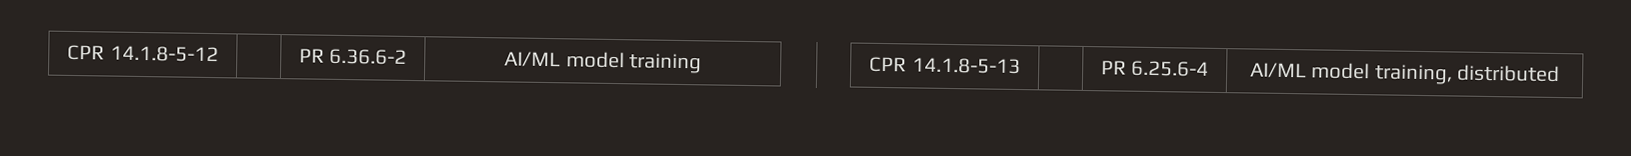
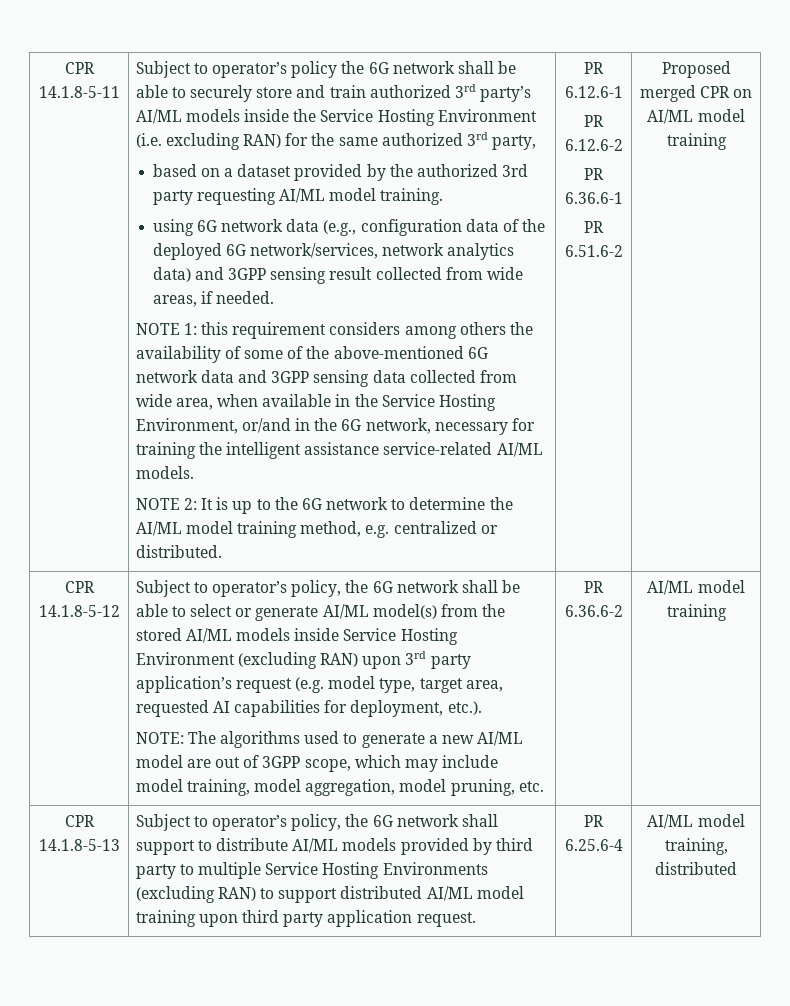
- CPR 14.1.8-5-12
+ CPR 14.1.8-5-11 | Subject to operator’s policy the 6G network shall be able to securely store and train authorized 3rd party’s AI/ML models inside the Service Hosting Environment (i.e. excluding RAN) for the same authorized 3rd party,
+ based on a dataset provided by the authorized 3rd party requesting AI/ML model training.
+ using 6G network data (e.g., configuration data of the deployed 6G network/services, network analytics data) and 3GPP sensing result collected from wide areas, if needed.
+ NOTE 1: this requirement considers among others the availability of some of the above-mentioned 6G network data and 3GPP sensing data collected from wide area, when available in the Service Hosting Environment, or/and in the 6G network, necessary for training the intelligent assistance service-related AI/ML models.
+ NOTE 2: It is up to the 6G network to determine the AI/ML model training method, e.g. centralized or distributed. | PR 6.12.6-1
+ PR 6.12.6-2
+ PR 6.36.6-1
+ PR 6.51.6-2 | Proposed merged CPR on AI/ML model training
+ CPR 14.1.8-5-12 | Subject to operator’s policy, the 6G network shall be able to select or generate AI/ML model(s) from the stored AI/ML models inside Service Hosting Environment (excluding RAN) upon 3rd party application’s request (e.g. model type, target area, requested AI capabilities for deployment, etc.).
+ NOTE: The algorithms used to generate a new AI/ML model are out of 3GPP scope, which may include model training, model aggregation, model pruning, etc.
+ Subject to operator’s policy, the 6G network shall support to distribute AI/ML models provided by third party to multiple Service Hosting Environments (excluding RAN) to support distributed AI/ML model training upon third party application request.

